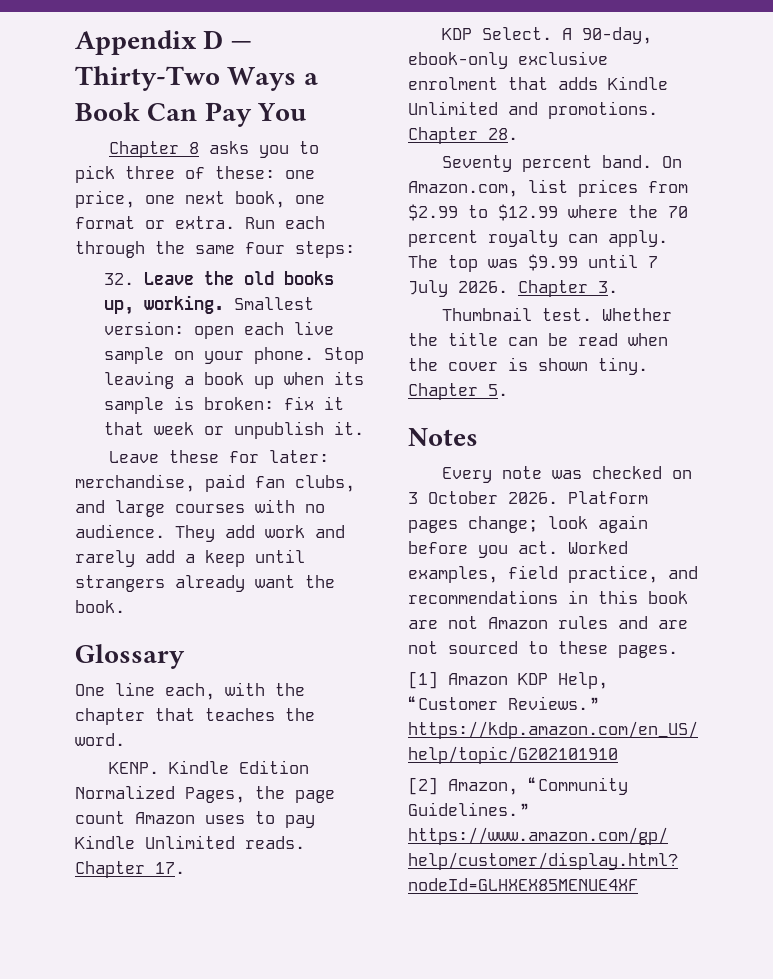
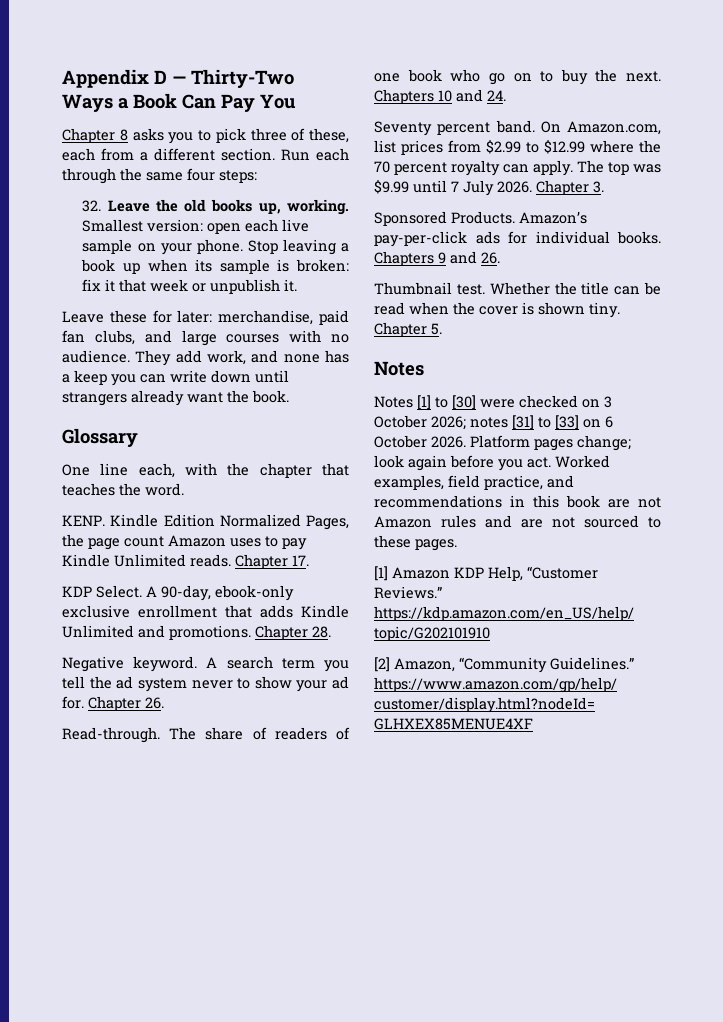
- Chapter 8 asks you to pick three of these: one price, one next book, one format or extra.
+ Chapter 8 asks you to pick three of these, each from a different section.
- They add work and rarely add a keep until strangers already want the book.
+ They add work, and none has a keep you can write down until strangers already want the book.
- A 90-day, ebook-only exclusive enrolment that adds Kindle Unlimited and promotions.
+ A 90-day, ebook-only exclusive enrollment that adds Kindle Unlimited and promotions.
+ Negative keyword. A search term you tell the ad system never to show your ad for. Chapter 26.
+ Read-through. The share of readers of one book who go on to buy the next. Chapters 10 and 24.
+ Sponsored Products. Amazon’s pay-per-click ads for individual books. Chapters 9 and 26.
- Every note was checked on 3 October 2026.
+ Notes [1] to [30] were checked on 3 October 2026; notes [31] to [33] on 6 October 2026.

